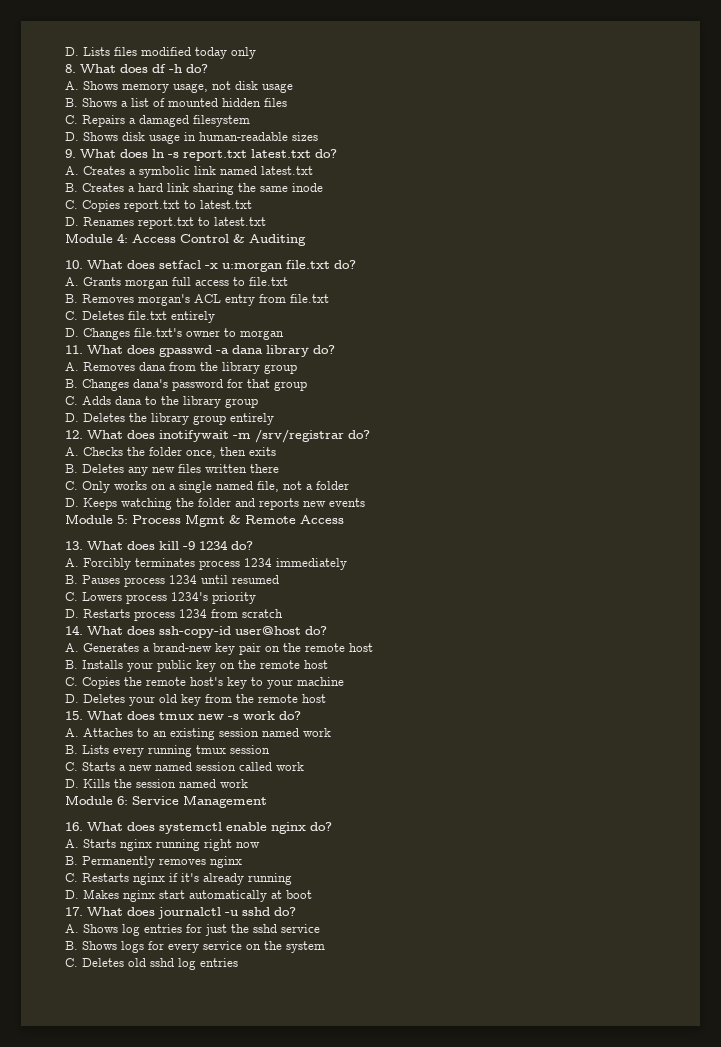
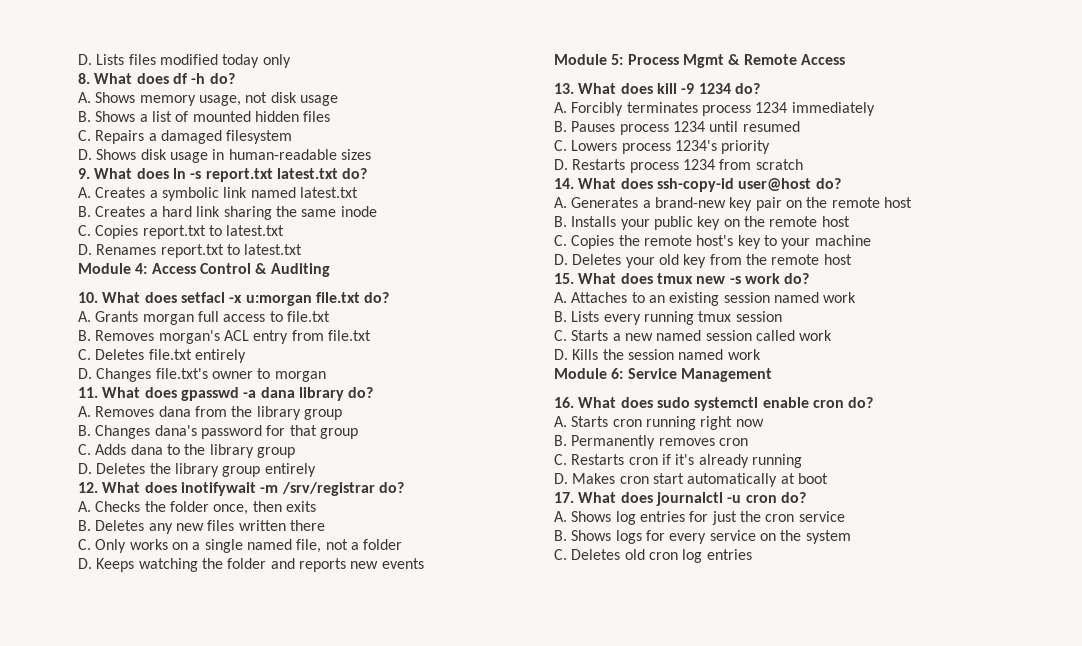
- 16. What does systemctl enable nginx do?
+ 16. What does sudo systemctl enable cron do?
- A. Starts nginx running right now
+ A. Starts cron running right now
- B. Permanently removes nginx
+ B. Permanently removes cron
- C. Restarts nginx if it's already running
+ C. Restarts cron if it's already running
- D. Makes nginx start automatically at boot
+ D. Makes cron start automatically at boot
- 17. What does journalctl -u sshd do?
+ 17. What does journalctl -u cron do?
- A. Shows log entries for just the sshd service
+ A. Shows log entries for just the cron service
- C. Deletes old sshd log entries
+ C. Deletes old cron log entries

